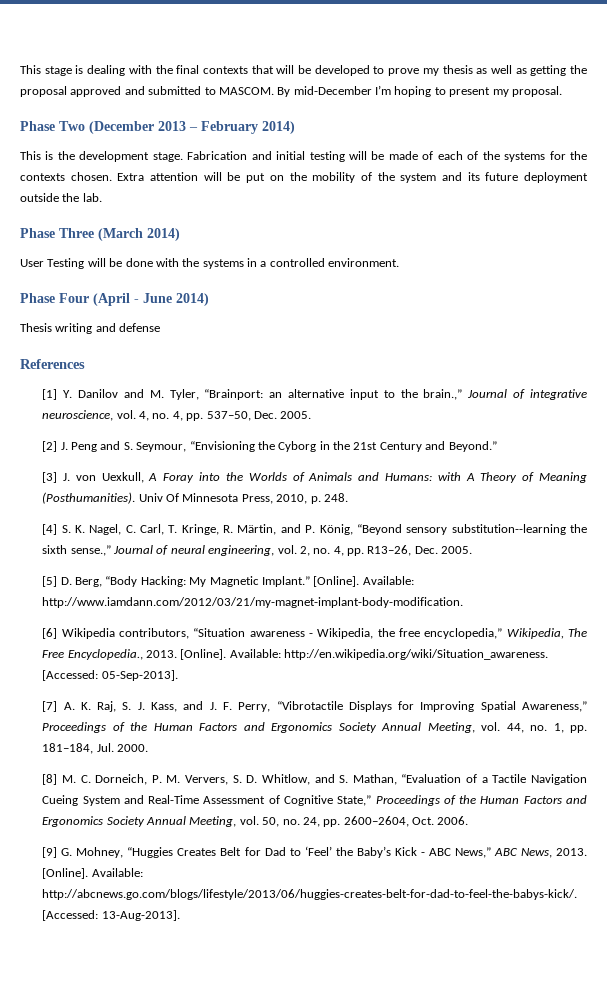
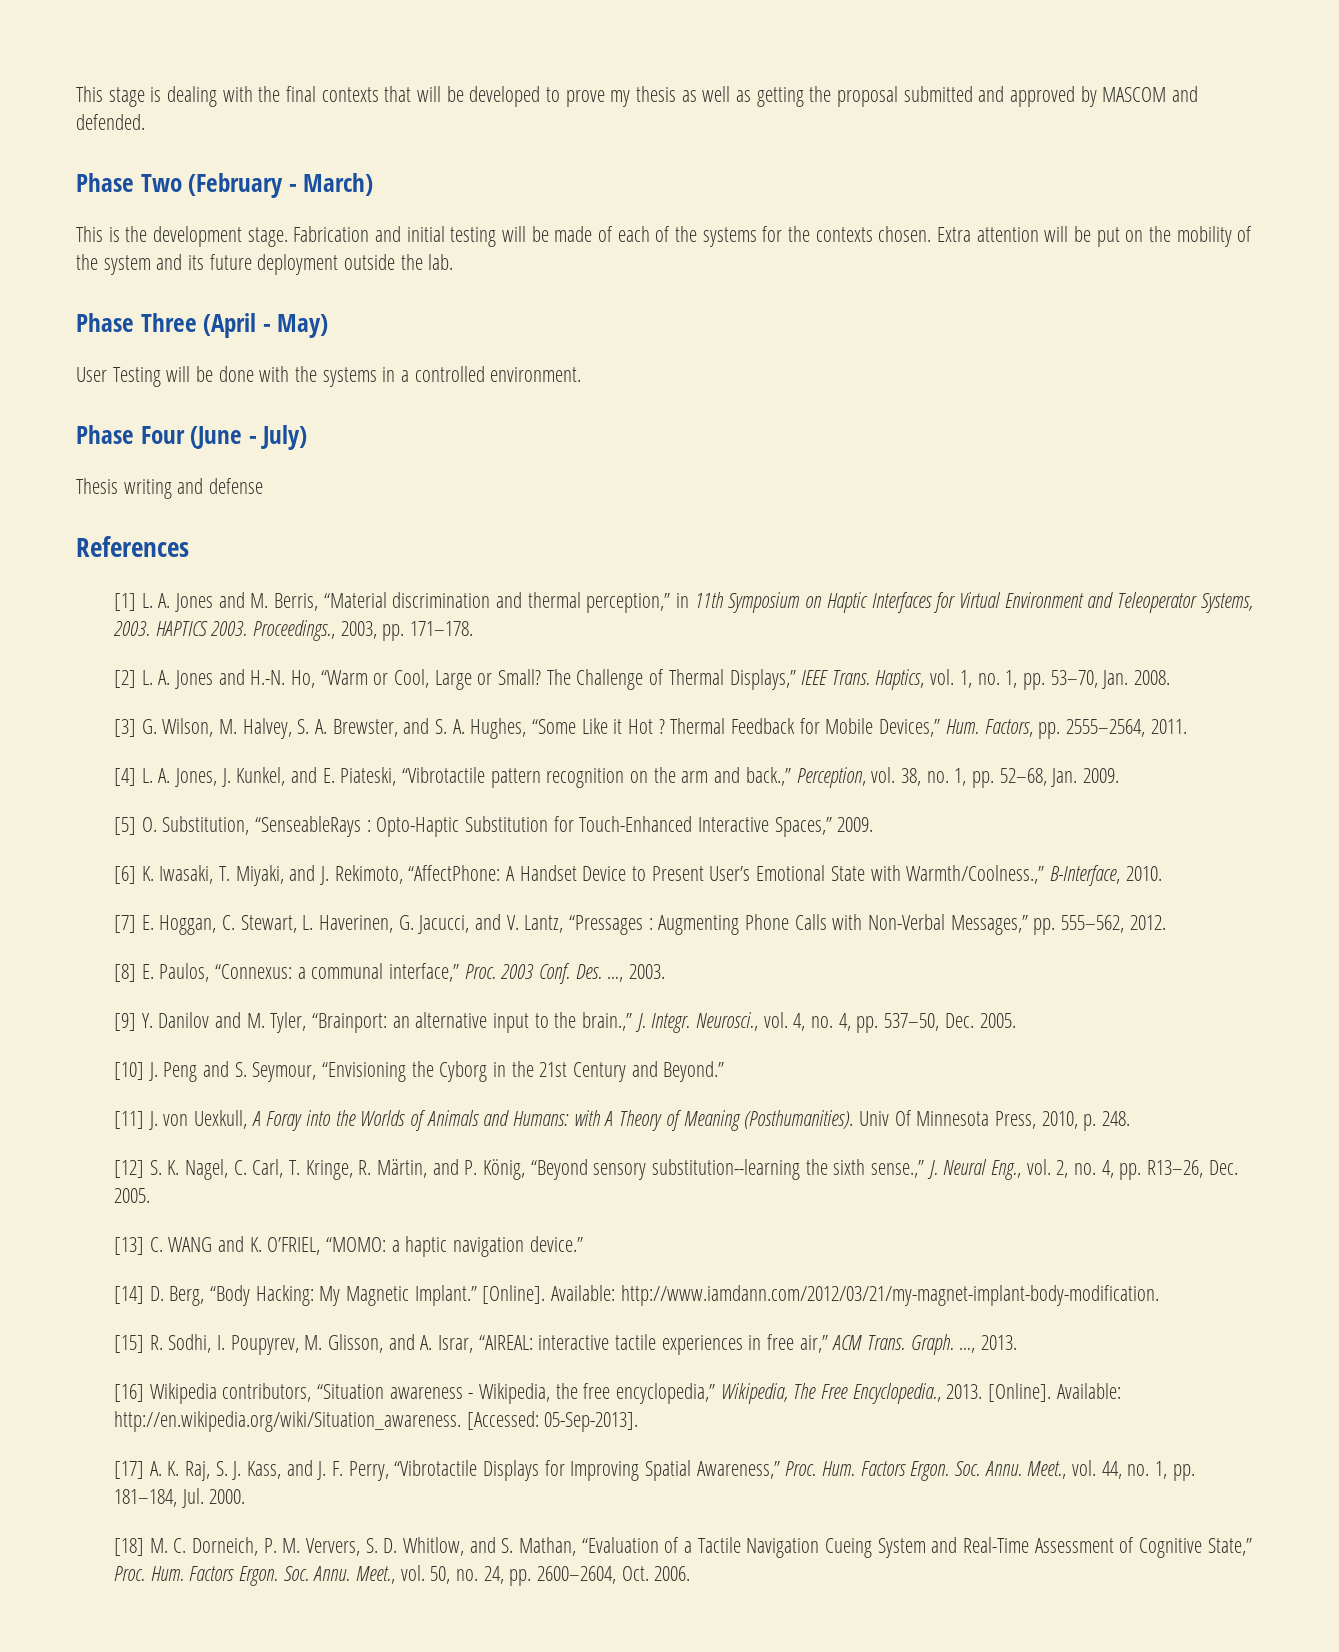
- This stage is dealing with the final contexts that will be developed to prove my thesis as well as getting the proposal approved and submitted to MASCOM. By mid-December I’m hoping to present my proposal.
- Phase Two (December 2013 – February 2014)
+ This stage is dealing with the final contexts that will be developed to prove my thesis as well as getting the proposal submitted and approved by MASCOM and defended.
+ Phase Two (February - March)
- Phase Three (March 2014)
+ Phase Three (April - May)
- Phase Four (April - June 2014)
+ Phase Four (June - July)
- [1] Y. Danilov and M. Tyler, “Brainport: an alternative input to the brain.,” Journal of integrative neuroscience, vol. 4, no. 4, pp. 537–50, Dec. 2005.
+ [1] L. A. Jones and M. Berris, “Material discrimination and thermal perception,” in 11th Symposium on Haptic Interfaces for Virtual Environment and Teleoperator Systems, 2003. HAPTICS 2003. Proceedings., 2003, pp. 171–178.
+ [2] L. A. Jones and H.-N. Ho, “Warm or Cool, Large or Small? The Challenge of Thermal Displays,” IEEE Trans. Haptics, vol. 1, no. 1, pp. 53–70, Jan. 2008.
+ [3] G. Wilson, M. Halvey, S. A. Brewster, and S. A. Hughes, “Some Like it Hot ? Thermal Feedback for Mobile Devices,” Hum. Factors, pp. 2555–2564, 2011.
+ [4] L. A. Jones, J. Kunkel, and E. Piateski, “Vibrotactile pattern recognition on the arm and back.,” Perception, vol. 38, no. 1, pp. 52–68, Jan. 2009.
+ [5] O. Substitution, “SenseableRays : Opto-Haptic Substitution for Touch-Enhanced Interactive Spaces,” 2009.
+ [6] K. Iwasaki, T. Miyaki, and J. Rekimoto, “AffectPhone: A Handset Device to Present User’s Emotional State with Warmth/Coolness.,” B-Interface, 2010.
+ [7] E. Hoggan, C. Stewart, L. Haverinen, G. Jacucci, and V. Lantz, “Pressages : Augmenting Phone Calls with Non-Verbal Messages,” pp. 555–562, 2012.
+ [8] E. Paulos, “Connexus: a communal interface,” Proc. 2003 Conf. Des. …, 2003.
+ [9] Y. Danilov and M. Tyler, “Brainport: an alternative input to the brain.,” J. Integr. Neurosci., vol. 4, no. 4, pp. 537–50, Dec. 2005.
- [2] J. Peng and S. Seymour, “Envisioning the Cyborg in the 21st Century and Beyond.”
+ [10] J. Peng and S. Seymour, “Envisioning the Cyborg in the 21st Century and Beyond.”
- [3] J. von Uexkull, A Foray into the Worlds of Animals and Humans: with A Theory of Meaning (Posthumanities).
+ [11] J. von Uexkull, A Foray into the Worlds of Animals and Humans: with A Theory of Meaning (Posthumanities).
- [4] S. K. Nagel, C. Carl, T. Kringe, R. Märtin, and P. König, “Beyond sensory substitution--learning the sixth sense.,” Journal of neural engineering, vol. 2, no. 4, pp. R13–26, Dec. 2005.
+ [12] S. K. Nagel, C. Carl, T. Kringe, R. Märtin, and P. König, “Beyond sensory substitution--learning the sixth sense.,” J. Neural Eng., vol. 2, no. 4, pp. R13–26, Dec. 2005.
- [5] D. Berg, “Body Hacking: My Magnetic Implant.”
+ [13] C. WANG and K. O’FRIEL, “MOMO: a haptic navigation device.”
+ [14] D. Berg, “Body Hacking: My Magnetic Implant.”
- [6] Wikipedia contributors, “Situation awareness - Wikipedia, the free encyclopedia,” Wikipedia, The Free Encyclopedia., 2013.
+ [15] R. Sodhi, I. Poupyrev, M. Glisson, and A. Israr, “AIREAL: interactive tactile experiences in free air,” ACM Trans. Graph. …, 2013.
+ [16] Wikipedia contributors, “Situation awareness - Wikipedia, the free encyclopedia,” Wikipedia, The Free Encyclopedia., 2013.
- [7] A. K. Raj, S. J. Kass, and J. F. Perry, “Vibrotactile Displays for Improving Spatial Awareness,” Proceedings of the Human Factors and Ergonomics Society Annual Meeting, vol. 44, no. 1, pp. 181–184, Jul. 2000.
+ [17] A. K. Raj, S. J. Kass, and J. F. Perry, “Vibrotactile Displays for Improving Spatial Awareness,” Proc. Hum. Factors Ergon. Soc. Annu. Meet., vol. 44, no. 1, pp. 181–184, Jul. 2000.
- [8] M. C. Dorneich, P. M. Ververs, S. D. Whitlow, and S. Mathan, “Evaluation of a Tactile Navigation Cueing System and Real-Time Assessment of Cognitive State,” Proceedings of the Human Factors and Ergonomics Society Annual Meeting, vol. 50, no. 24, pp. 2600–2604, Oct. 2006.
+ [18] M. C. Dorneich, P. M. Ververs, S. D. Whitlow, and S. Mathan, “Evaluation of a Tactile Navigation Cueing System and Real-Time Assessment of Cognitive State,” Proc. Hum. Factors Ergon. Soc. Annu. Meet., vol. 50, no. 24, pp. 2600–2604, Oct. 2006.
- [9] G. Mohney, “Huggies Creates Belt for Dad to ‘Feel’ the Baby’s Kick - ABC News,” ABC News, 2013. [Online]. Available: http://abcnews.go.com/blogs/lifestyle/2013/06/huggies-creates-belt-for-dad-to-feel-the-babys-kick/. [Accessed: 13-Aug-2013].

